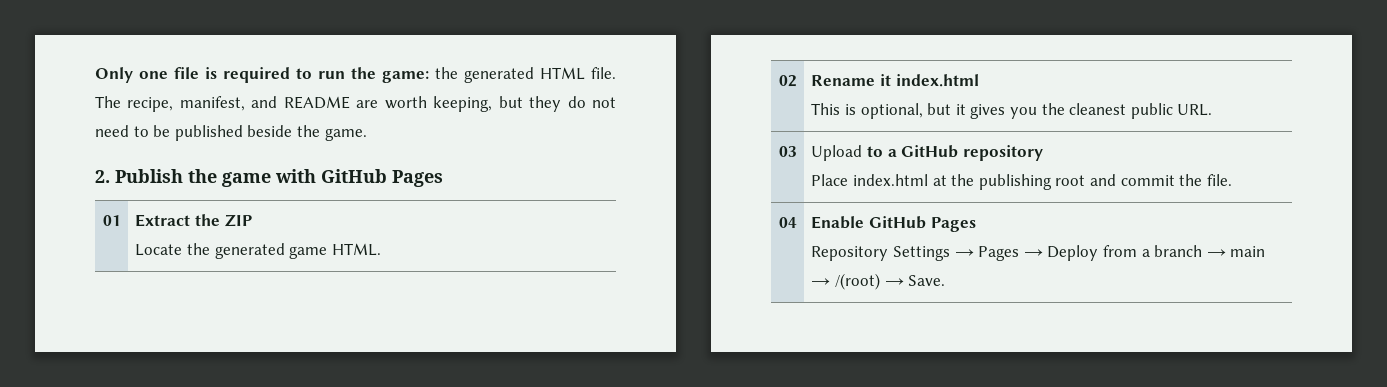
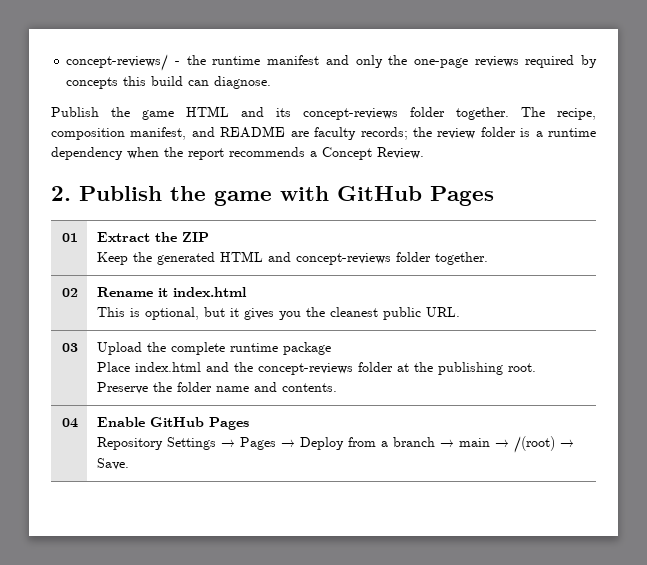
- Only one file is required to run the game: the generated HTML file.
+ concept-reviews/ - the runtime manifest and only the one-page reviews required by concepts this build can diagnose.
+ Publish the game HTML and its concept-reviews folder together.
- The recipe, manifest, and README are worth keeping, but they do not need to be published beside the game.
+ The recipe, composition manifest, and README are faculty records; the review folder is a runtime dependency when the report recommends a Concept Review.
  01 | Extract the ZIP
- Locate the generated game HTML.
+ Keep the generated HTML and concept-reviews folder together.
- 03 | Upload to a GitHub repository
- Place index.html at the publishing root and commit the file.
+ 03 | Upload the complete runtime package
+ Place index.html and the concept-reviews folder at the publishing root. Preserve the folder name and contents.

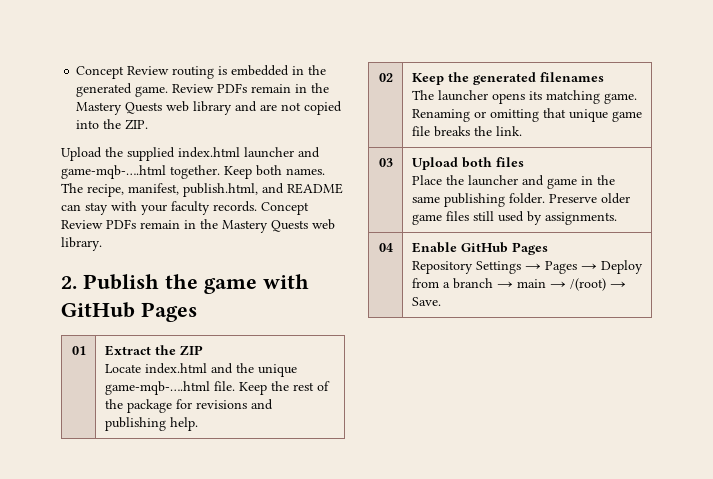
- concept-reviews/ - the runtime manifest and only the one-page reviews required by concepts this build can diagnose.
- Publish the game HTML and its concept-reviews folder together. The recipe, composition manifest, and README are faculty records; the review folder is a runtime dependency when the report recommends a Concept Review.
+ Concept Review routing is embedded in the generated game. Review PDFs remain in the Mastery Quests web library and are not copied into the ZIP.
+ Upload the supplied index.html launcher and game-mqb-….html together. Keep both names. The recipe, manifest, publish.html, and README can stay with your faculty records. Concept Review PDFs remain in the Mastery Quests web library.
  01 | Extract the ZIP
- Keep the generated HTML and concept-reviews folder together.
- 02 | Rename it index.html
- This is optional, but it gives you the cleanest public URL.
- 03 | Upload the complete runtime package
- Place index.html and the concept-reviews folder at the publishing root. Preserve the folder name and contents.
+ Locate index.html and the unique game-mqb-….html file. Keep the rest of the package for revisions and publishing help.
+ 02 | Keep the generated filenames
+ The launcher opens its matching game. Renaming or omitting that unique game file breaks the link.
+ 03 | Upload both files
+ Place the launcher and game in the same publishing folder. Preserve older game files still used by assignments.

